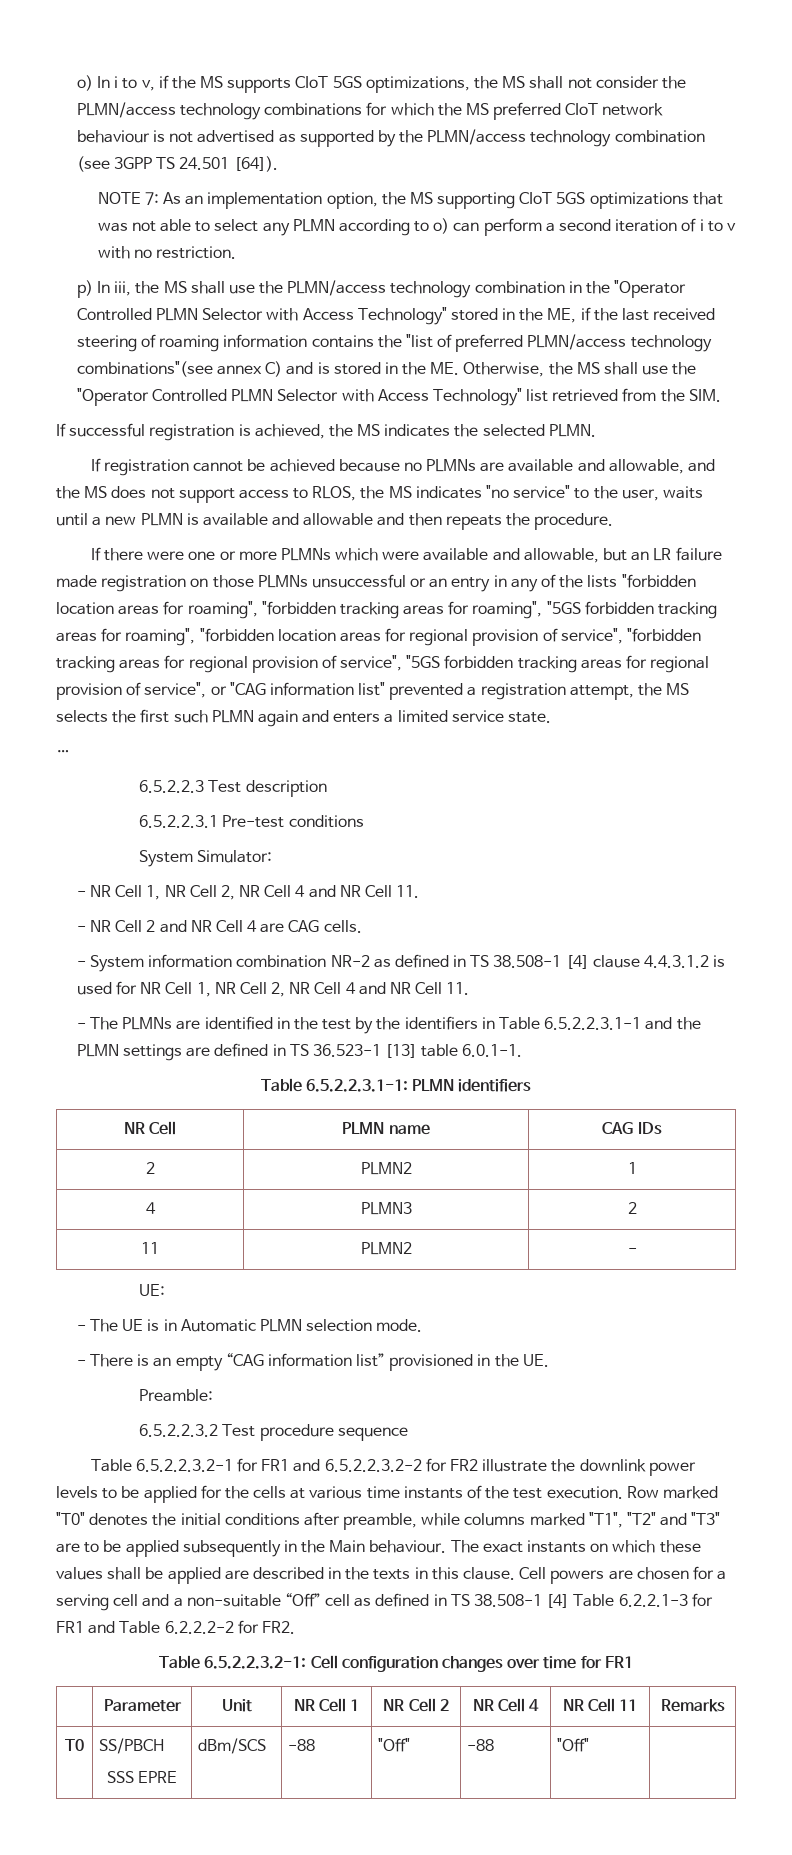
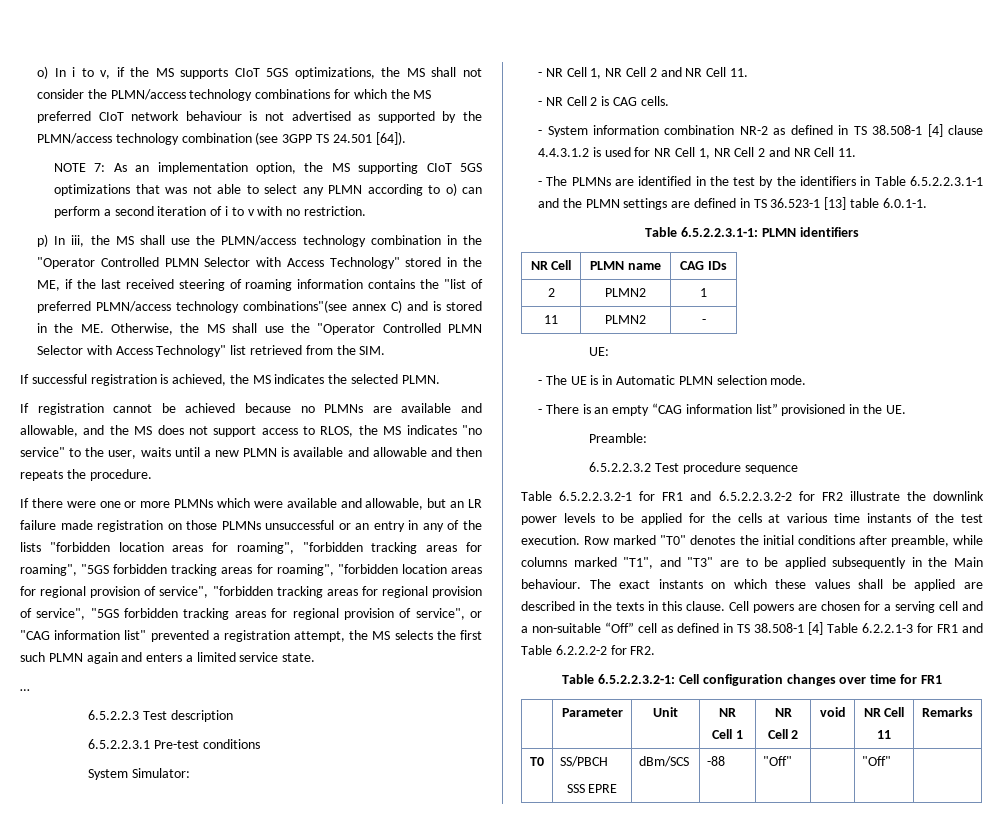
- - NR Cell 1, NR Cell 2, NR Cell 4 and NR Cell 11.
+ - NR Cell 1, NR Cell 2 and NR Cell 11.
- - NR Cell 2 and NR Cell 4 are CAG cells.
+ - NR Cell 2 is CAG cells.
- - System information combination NR-2 as defined in TS 38.508-1 [4] clause 4.4.3.1.2 is used for NR Cell 1, NR Cell 2, NR Cell 4 and NR Cell 11.
+ - System information combination NR-2 as defined in TS 38.508-1 [4] clause 4.4.3.1.2 is used for NR Cell 1, NR Cell 2 and NR Cell 11.
- 4 | PLMN3 | 2
- Row marked "T0" denotes the initial conditions after preamble, while columns marked "T1", "T2" and "T3" are to be applied subsequently in the Main behaviour.
+ Row marked "T0" denotes the initial conditions after preamble, while columns marked "T1", and "T3" are to be applied subsequently in the Main behaviour.
- | Parameter | Unit | NR Cell 1 | NR Cell 2 | NR Cell 4 | NR Cell 11 | Remarks
+ | Parameter | Unit | NR Cell 1 | NR Cell 2 | void | NR Cell 11 | Remarks
  T0 | SS/PBCH
- SSS EPRE | dBm/SCS | -88 | "Off" | -88 | "Off" |
+ SSS EPRE | dBm/SCS | -88 | "Off" | | "Off" |

